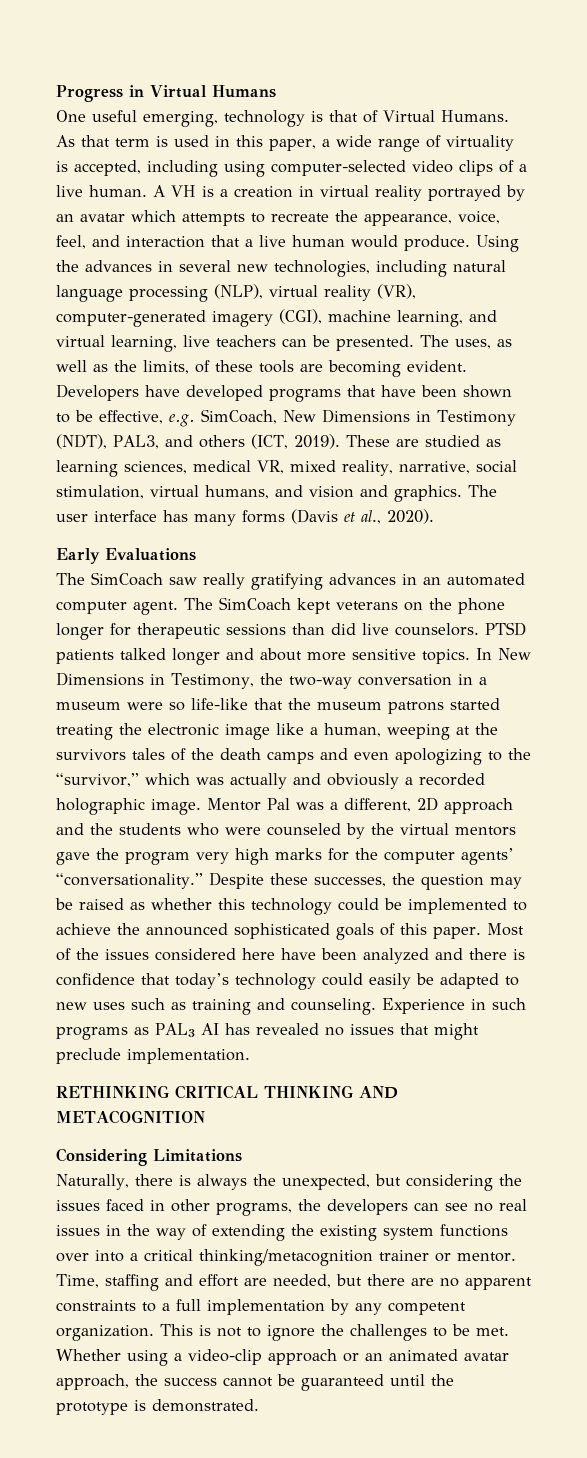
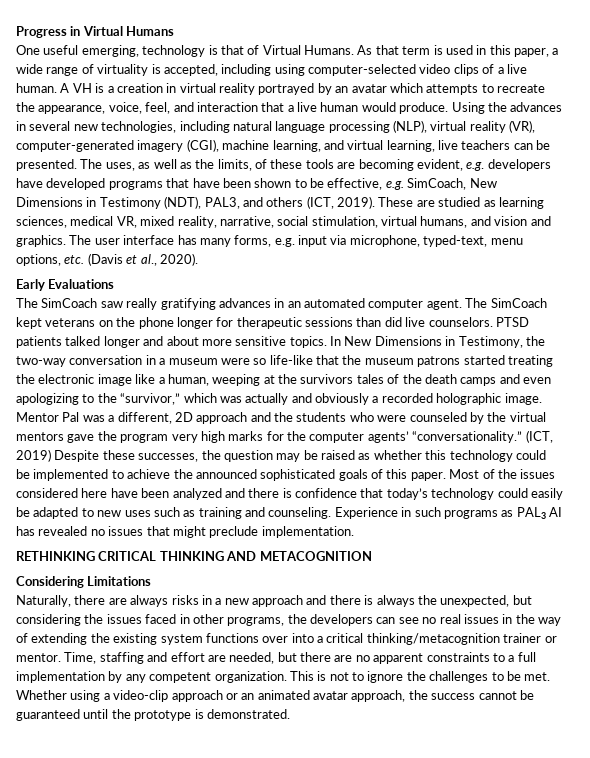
- The uses, as well as the limits, of these tools are becoming evident. Developers have developed programs that have been shown to be effective, e.g. SimCoach, New Dimensions in Testimony (NDT), PAL3, and others (ICT, 2019).
+ The uses, as well as the limits, of these tools are becoming evident, e.g. developers have developed programs that have been shown to be effective, e.g. SimCoach, New Dimensions in Testimony (NDT), PAL3, and others (ICT, 2019).
- The user interface has many forms (Davis et al., 2020).
+ The user interface has many forms, e.g. input via microphone, typed-text, menu options, etc. (Davis et al., 2020).
- Despite these successes, the question may be raised as whether this technology could be implemented to achieve the announced sophisticated goals of this paper.
+ (ICT, 2019) Despite these successes, the question may be raised as whether this technology could be implemented to achieve the announced sophisticated goals of this paper.
- Naturally, there is always the unexpected, but considering the issues faced in other programs, the developers can see no real issues in the way of extending the existing system functions over into a critical thinking/metacognition trainer or mentor.
+ Naturally, there are always risks in a new approach and there is always the unexpected, but considering the issues faced in other programs, the developers can see no real issues in the way of extending the existing system functions over into a critical thinking/metacognition trainer or mentor.

